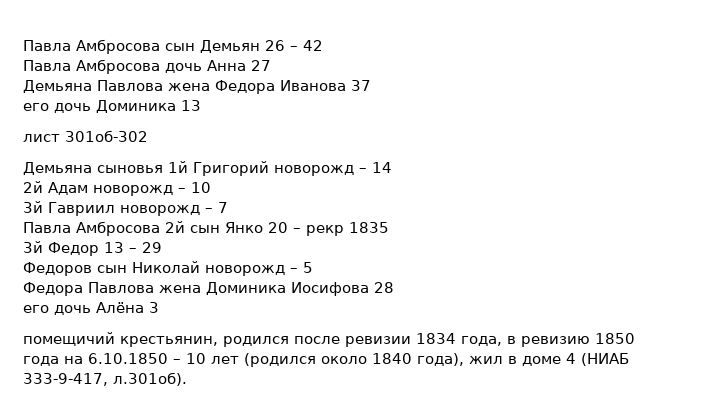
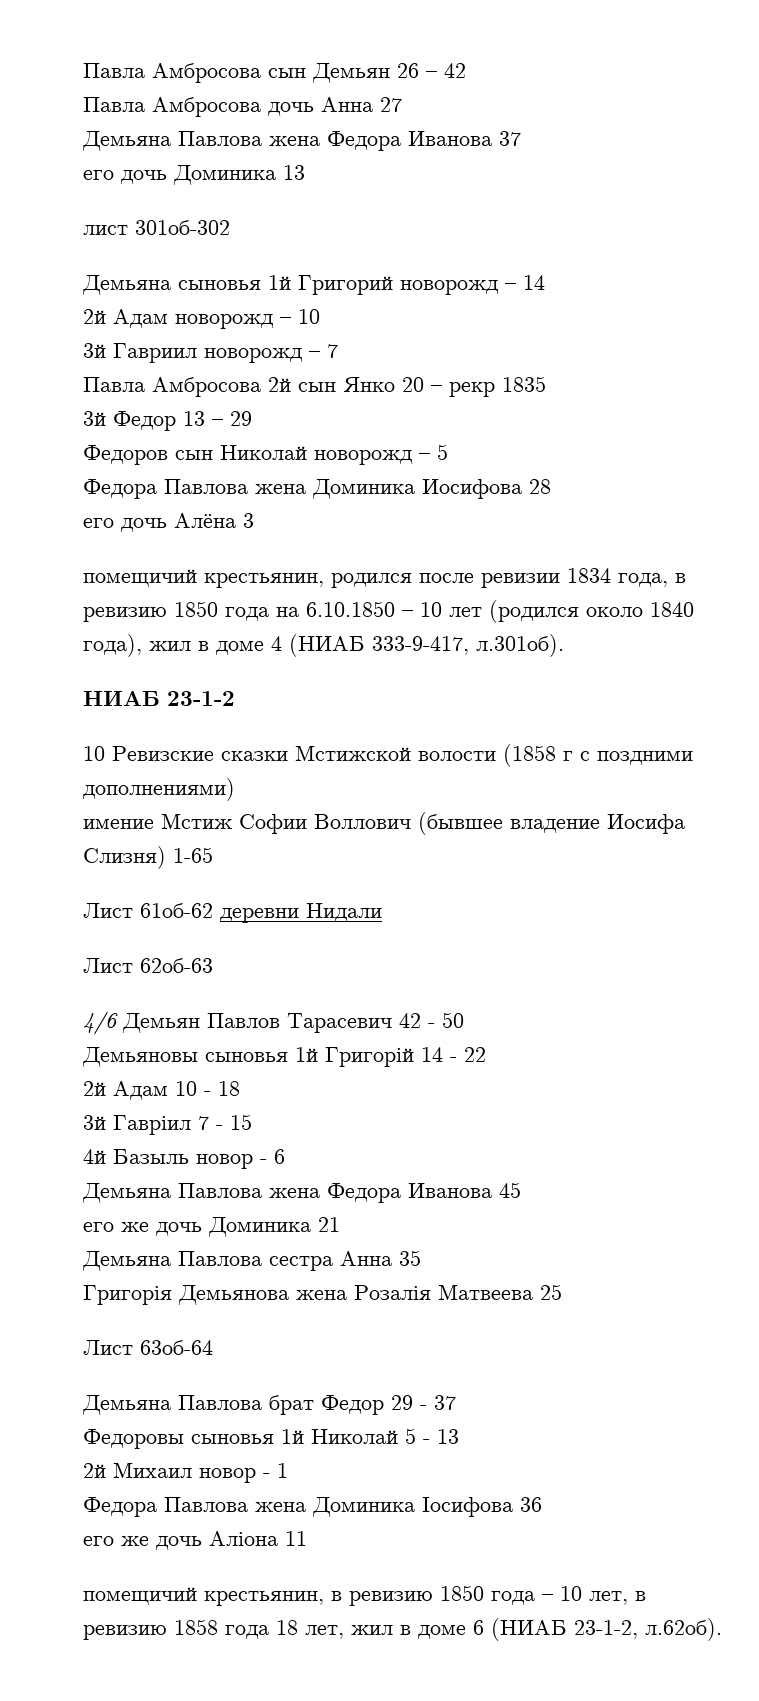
+ НИАБ 23-1-2
+ 10 Ревизские сказки Мстижской волости (1858 г с поздними дополнениями)
+ имение Мстиж Софии Воллович (бывшее владение Иосифа Слизня) 1-65
+ Лист 61об-62 деревни Нидали
+ Лист 62об-63
+ 4/6 Демьян Павлов Тарасевич 42 - 50
+ Демьяновы сыновья 1й Григорiй 14 - 22
+ 2й Адам 10 - 18
+ 3й Гаврiил 7 - 15
+ 4й Базыль новор - 6
+ Демьяна Павлова жена Федора Иванова 45
+ его же дочь Доминика 21
+ Демьяна Павлова сестра Анна 35
+ Григорiя Демьянова жена Розалiя Матвеева 25
+ Лист 63об-64
+ Демьяна Павлова брат Федор 29 - 37
+ Федоровы сыновья 1й Николай 5 - 13
+ 2й Михаил новор - 1
+ Федора Павлова жена Доминика Iосифова 36
+ его же дочь Алiона 11
+ помещичий крестьянин, в ревизию 1850 года – 10 лет, в ревизию 1858 года 18 лет, жил в доме 6 (НИАБ 23-1-2, л.62об).

